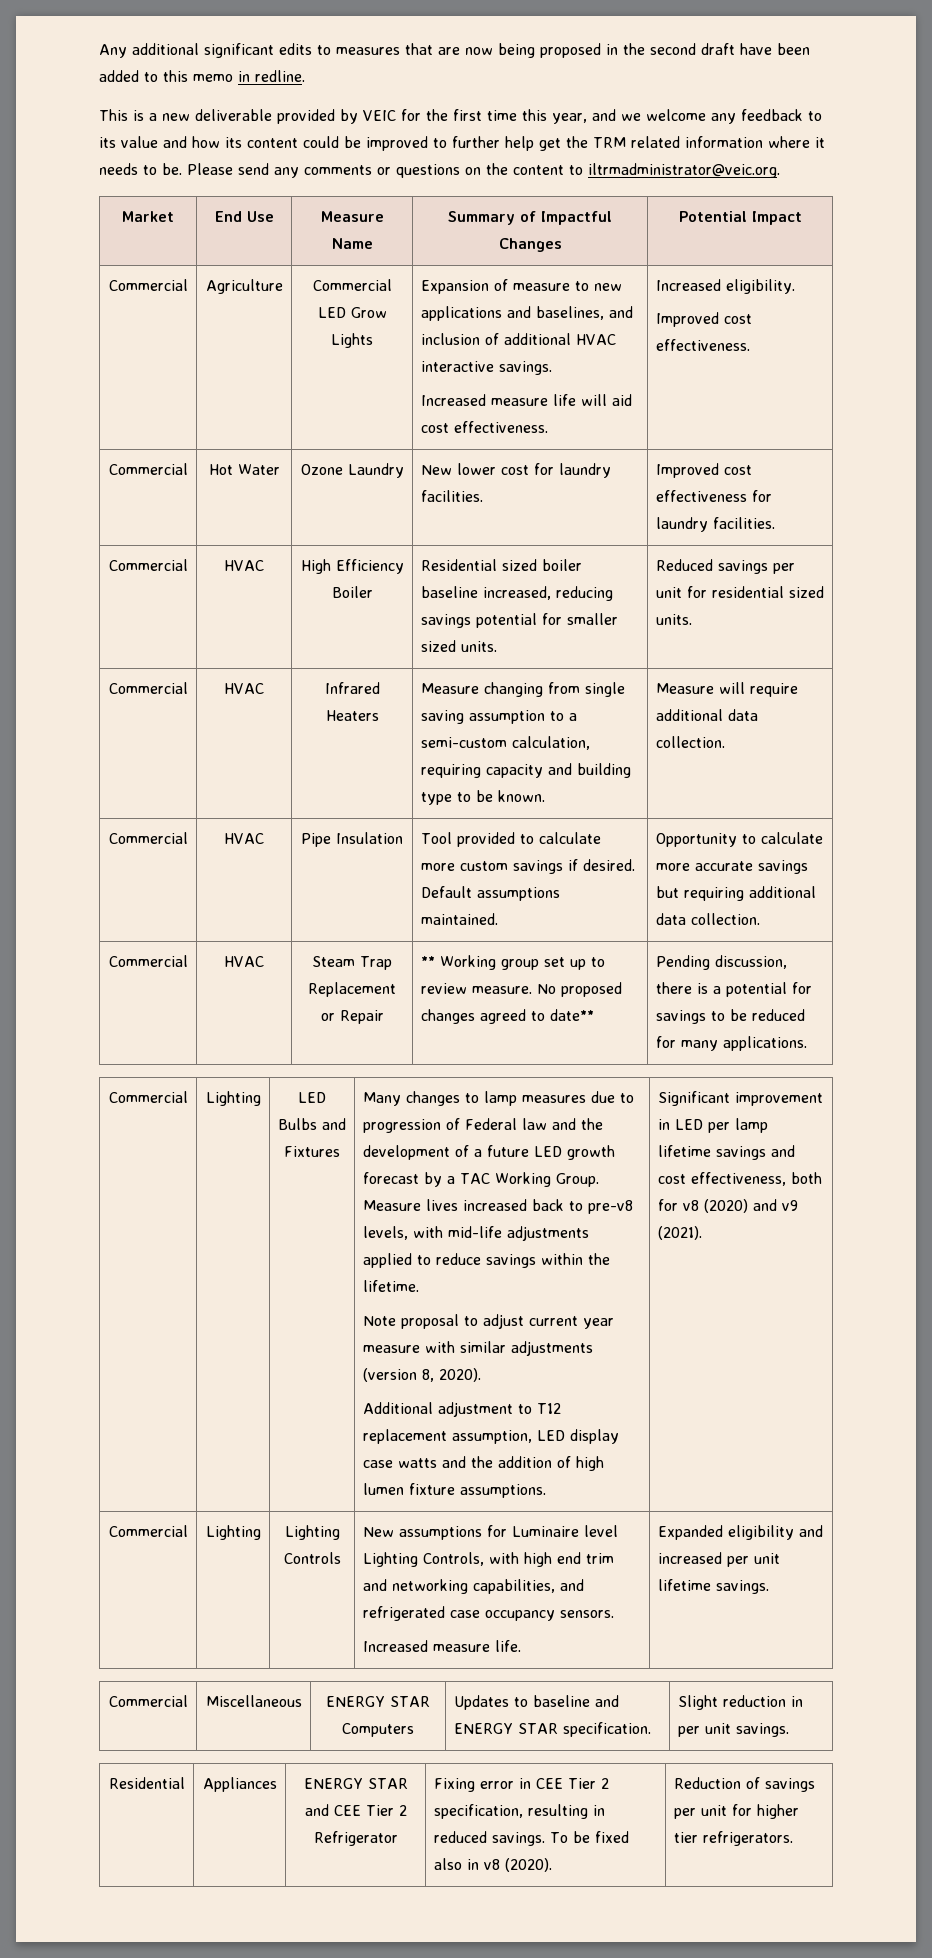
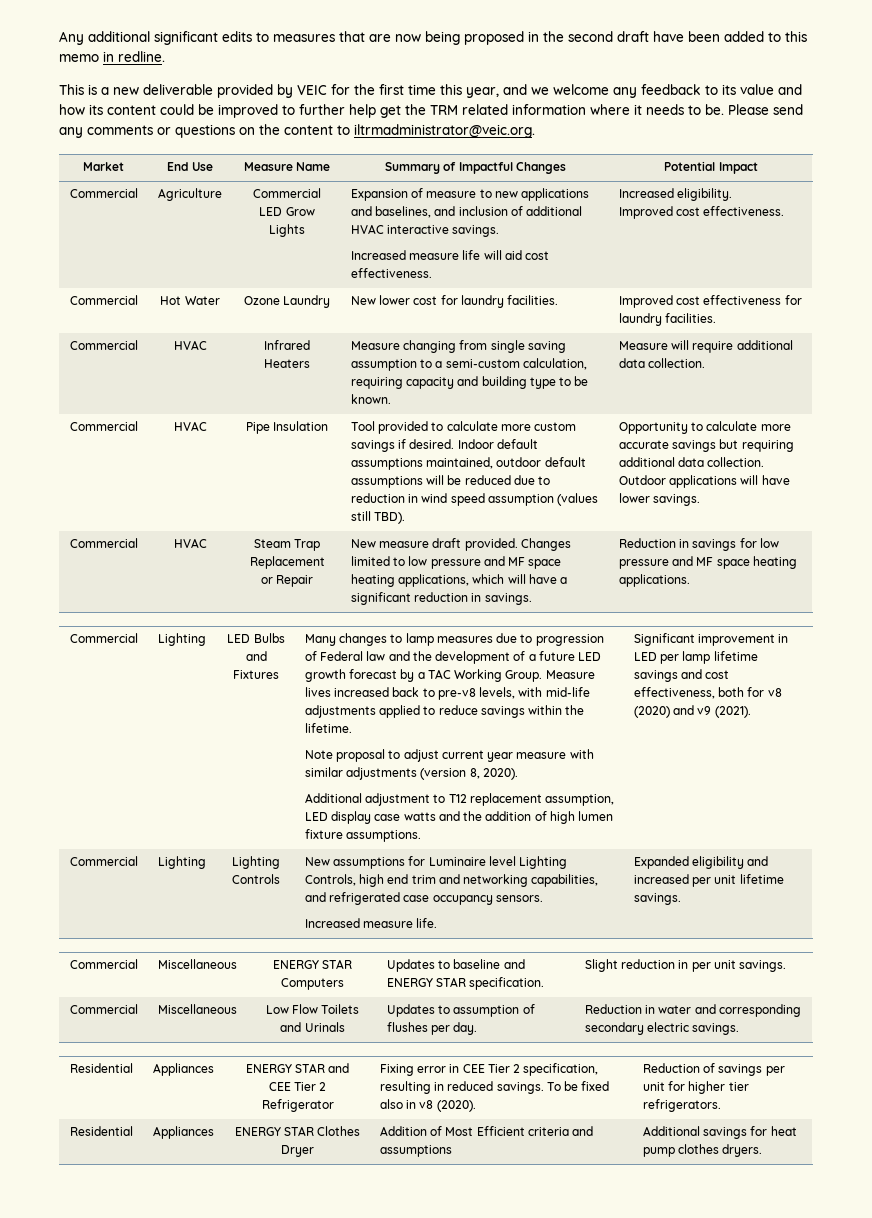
- Commercial | HVAC | High Efficiency Boiler | Residential sized boiler baseline increased, reducing savings potential for smaller sized units. | Reduced savings per unit for residential sized units.
- Default assumptions maintained.
+ Indoor default assumptions maintained, outdoor default assumptions will be reduced due to reduction in wind speed assumption (values still TBD).
+ Outdoor applications will have lower savings.
- Commercial | HVAC | Steam Trap Replacement or Repair | ** Working group set up to review measure. No proposed changes agreed to date** | Pending discussion, there is a potential for savings to be reduced for many applications.
+ Commercial | HVAC | Steam Trap Replacement or Repair | New measure draft provided. Changes limited to low pressure and MF space heating applications, which will have a significant reduction in savings. | Reduction in savings for low pressure and MF space heating applications.
- Commercial | Lighting | Lighting Controls | New assumptions for Luminaire level Lighting Controls, with high end trim and networking capabilities, and refrigerated case occupancy sensors.
+ Commercial | Lighting | Lighting Controls | New assumptions for Luminaire level Lighting Controls, high end trim and networking capabilities, and refrigerated case occupancy sensors.
+ Commercial | Miscellaneous | Low Flow Toilets and Urinals | Updates to assumption of flushes per day. | Reduction in water and corresponding secondary electric savings.
+ Residential | Appliances | ENERGY STAR Clothes Dryer | Addition of Most Efficient criteria and assumptions | Additional savings for heat pump clothes dryers.

